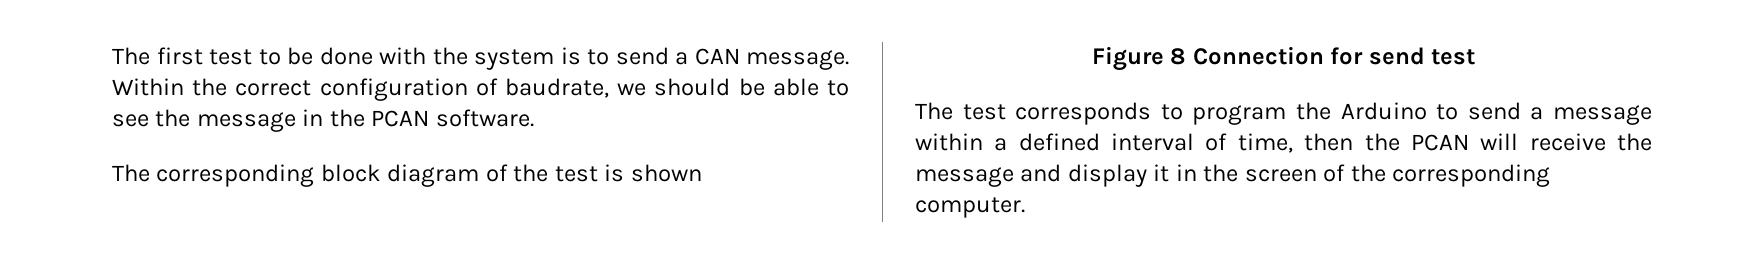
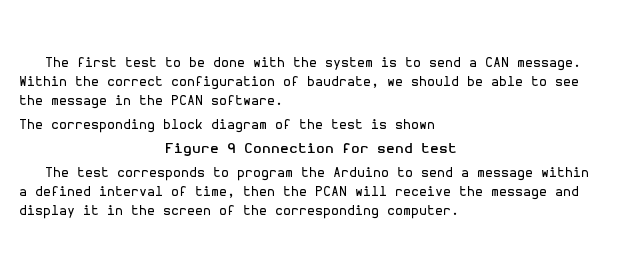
- Figure 8 Connection for send test
+ Figure 9 Connection for send test

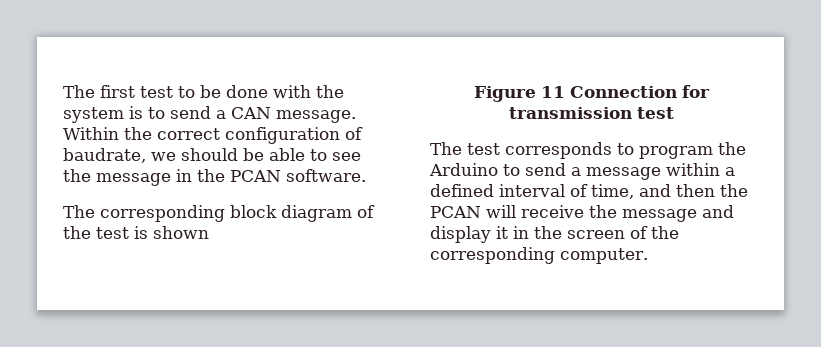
- Figure 9 Connection for send test
+ Figure 11 Connection for transmission test
- The test corresponds to program the Arduino to send a message within a defined interval of time, then the PCAN will receive the message and display it in the screen of the corresponding computer.
+ The test corresponds to program the Arduino to send a message within a defined interval of time, and then the PCAN will receive the message and display it in the screen of the corresponding computer.

